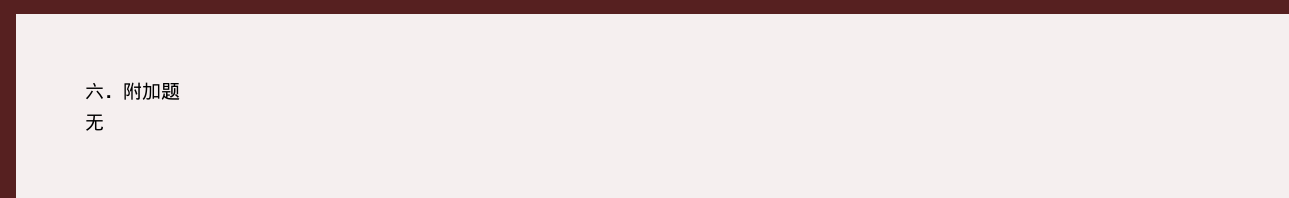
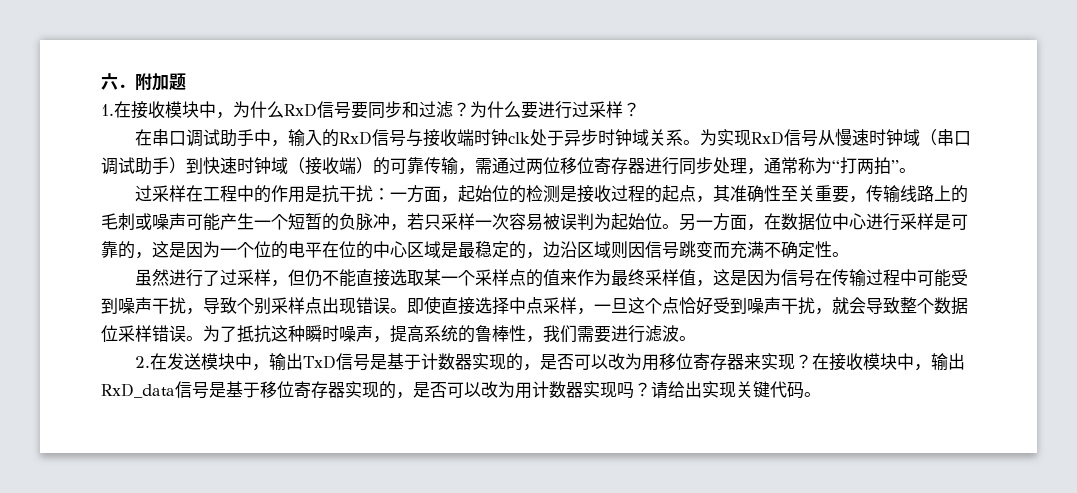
- 无
+ 1.在接收模块中，为什么RxD信号要同步和过滤？为什么要进行过采样？
+ 在串口调试助手中，输入的RxD信号与接收端时钟clk处于异步时钟域关系。为实现RxD信号从慢速时钟域（串口调试助手）到快速时钟域（接收端）的可靠传输，需通过两位移位寄存器进行同步处理，通常称为“打两拍”。
+ 过采样在工程中的作用是抗干扰：一方面，起始位的检测是接收过程的起点，其准确性至关重要，传输线路上的毛刺或噪声可能产生一个短暂的负脉冲，若只采样一次容易被误判为起始位。另一方面，在数据位中心进行采样是可靠的，这是因为一个位的电平在位的中心区域是最稳定的，边沿区域则因信号跳变而充满不确定性。
+ 虽然进行了过采样，但仍不能直接选取某一个采样点的值来作为最终采样值，这是因为信号在传输过程中可能受到噪声干扰，导致个别采样点出现错误。即使直接选择中点采样，一旦这个点恰好受到噪声干扰，就会导致整个数据位采样错误。为了抵抗这种瞬时噪声，提高系统的鲁棒性，我们需要进行滤波。
+ 2.在发送模块中，输出TxD信号是基于计数器实现的，是否可以改为用移位寄存器来实现？在接收模块中，输出RxD_data信号是基于移位寄存器实现的，是否可以改为用计数器实现吗？请给出实现关键代码。

